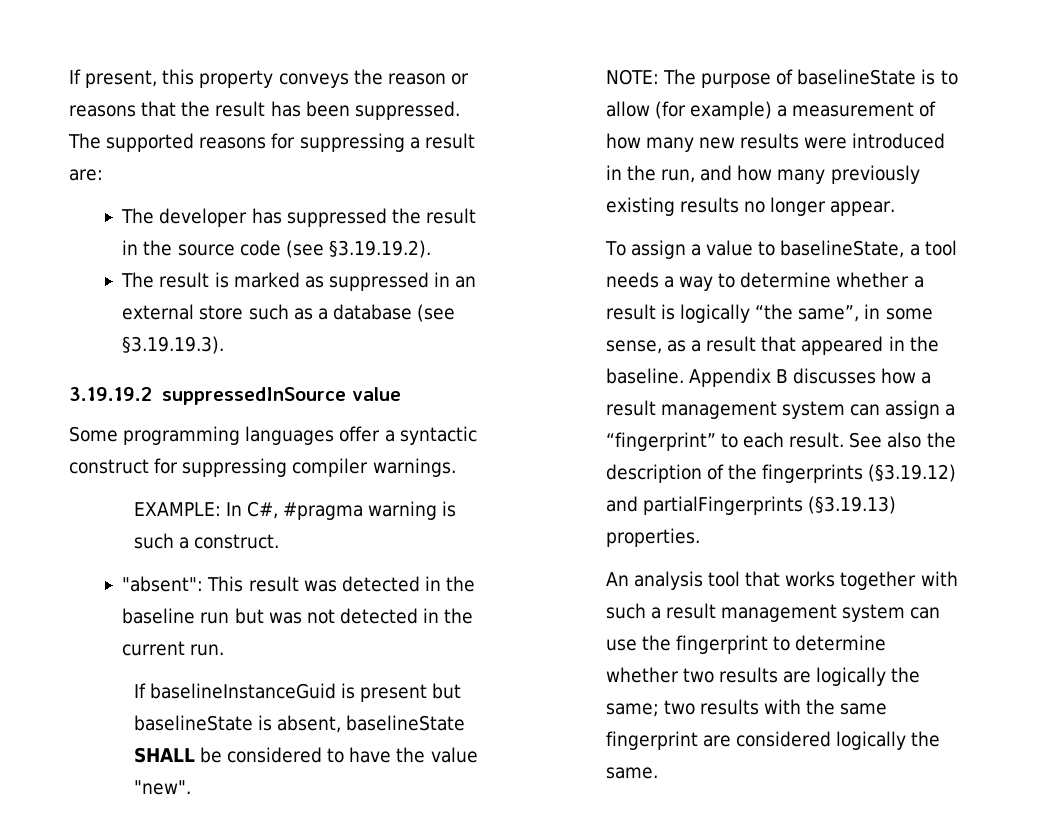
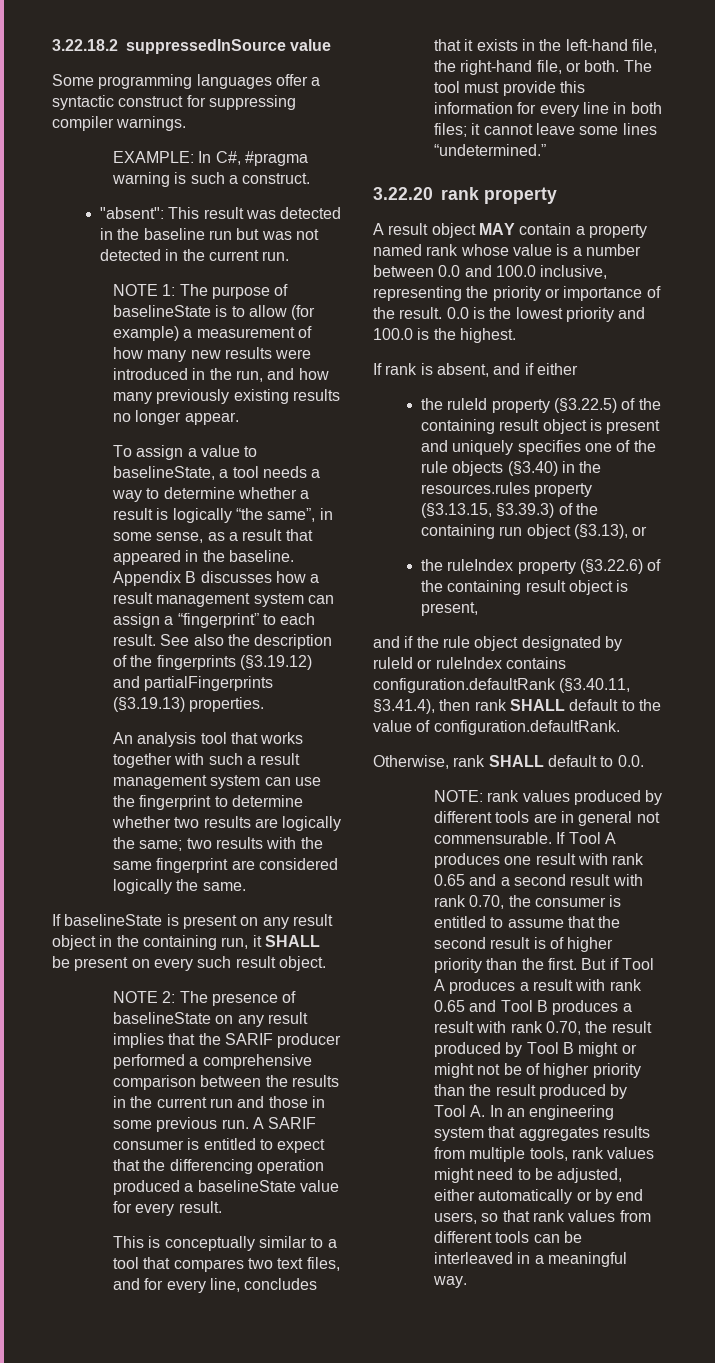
- If present, this property conveys the reason or reasons that the result has been suppressed. The supported reasons for suppressing a result are:
- The developer has suppressed the result in the source code (see §3.19.19.2).
- The result is marked as suppressed in an external store such as a database (see §3.19.19.3).
- 3.19.19.2 suppressedInSource value
+ 3.22.18.2 suppressedInSource value
- If baselineInstanceGuid is present but baselineState is absent, baselineState SHALL be considered to have the value "new".
- NOTE: The purpose of baselineState is to allow (for example) a measurement of how many new results were introduced in the run, and how many previously existing results no longer appear.
+ NOTE 1: The purpose of baselineState is to allow (for example) a measurement of how many new results were introduced in the run, and how many previously existing results no longer appear.
+ If baselineState is present on any result object in the containing run, it SHALL be present on every such result object.
+ NOTE 2: The presence of baselineState on any result implies that the SARIF producer performed a comprehensive comparison between the results in the current run and those in some previous run. A SARIF consumer is entitled to expect that the differencing operation produced a baselineState value for every result.
+ This is conceptually similar to a tool that compares two text files, and for every line, concludes that it exists in the left-hand file, the right-hand file, or both. The tool must provide this information for every line in both files; it cannot leave some lines “undetermined.”
+ 3.22.20 rank property
+ A result object MAY contain a property named rank whose value is a number between 0.0 and 100.0 inclusive, representing the priority or importance of the result. 0.0 is the lowest priority and 100.0 is the highest.
+ If rank is absent, and if either
+ the ruleId property (§3.22.5) of the containing result object is present and uniquely specifies one of the rule objects (§3.40) in the resources.rules property (§3.13.15, §3.39.3) of the containing run object (§3.13), or
+ the ruleIndex property (§3.22.6) of the containing result object is present,
+ and if the rule object designated by ruleId or ruleIndex contains configuration.defaultRank (§3.40.11, §3.41.4), then rank SHALL default to the value of configuration.defaultRank.
+ Otherwise, rank SHALL default to 0.0.
+ NOTE: rank values produced by different tools are in general not commensurable. If Tool A produces one result with rank 0.65 and a second result with rank 0.70, the consumer is entitled to assume that the second result is of higher priority than the first. But if Tool A produces a result with rank 0.65 and Tool B produces a result with rank 0.70, the result produced by Tool B might or might not be of higher priority than the result produced by Tool A. In an engineering system that aggregates results from multiple tools, rank values might need to be adjusted, either automatically or by end users, so that rank values from different tools can be interleaved in a meaningful way.

